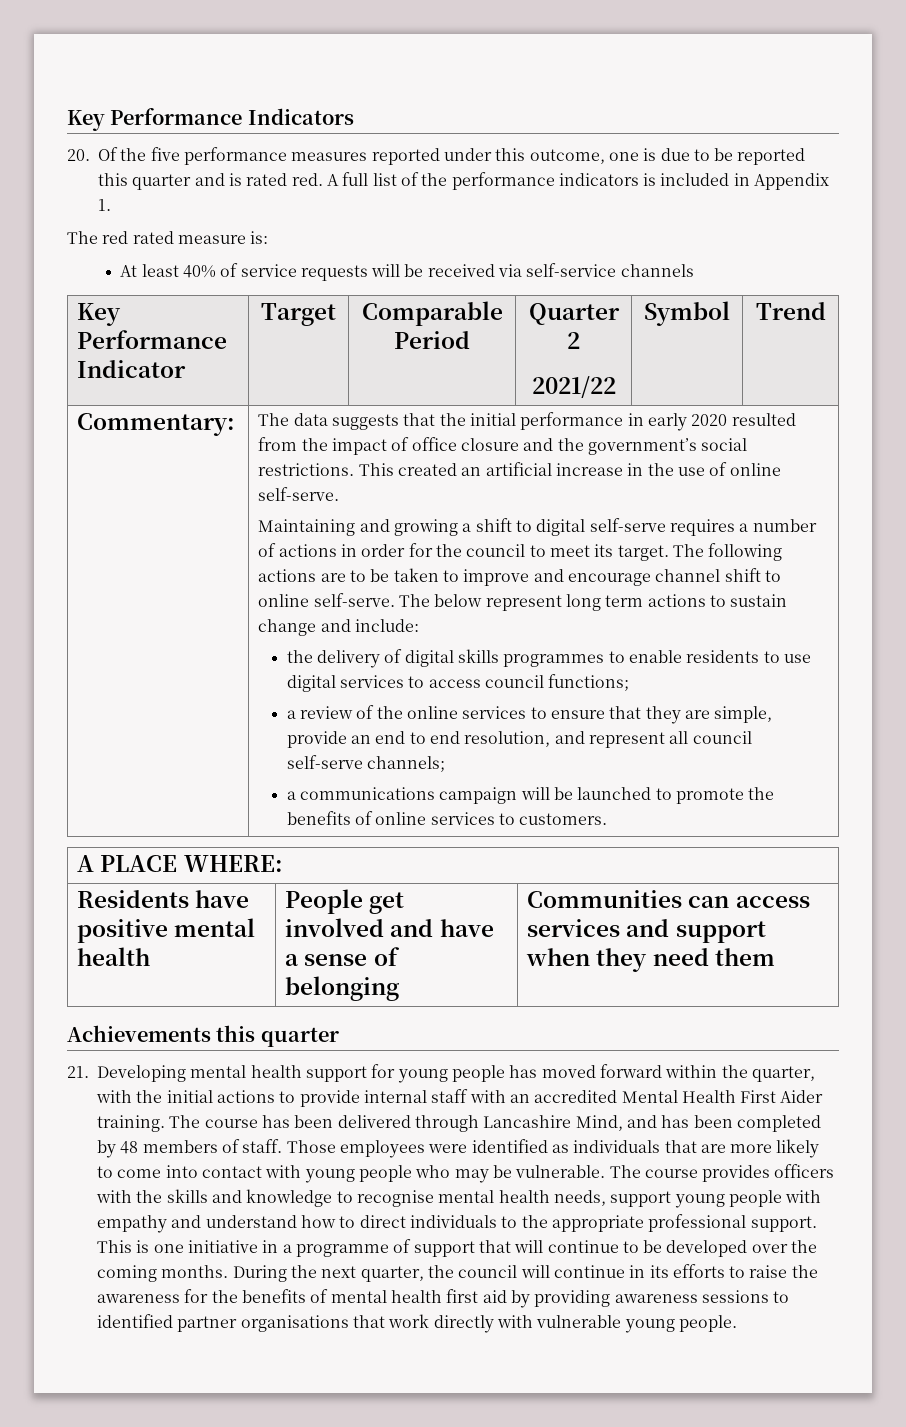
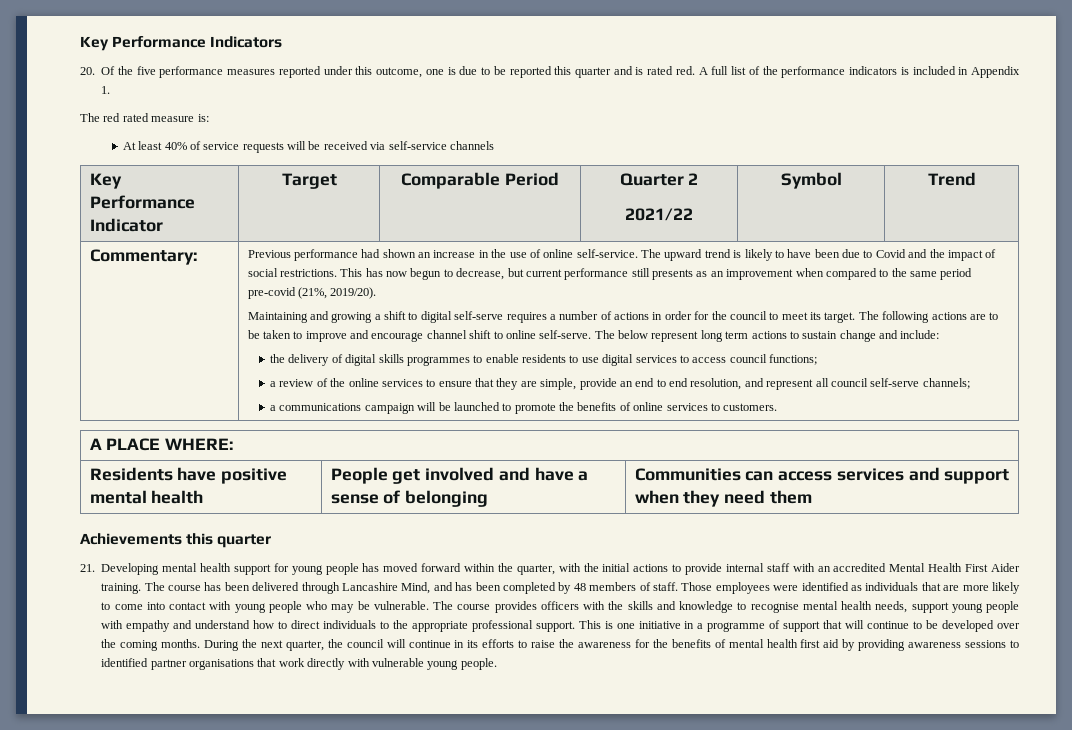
- The data suggests that the initial performance in early 2020 resulted from the impact of office closure and the government’s social restrictions. This created an artificial increase in the use of online self-serve.
+ Previous performance had shown an increase in the use of online self-service. The upward trend is likely to have been due to Covid and the impact of social restrictions. This has now begun to decrease, but current performance still presents as an improvement when compared to the same period pre-covid (21%, 2019/20).

